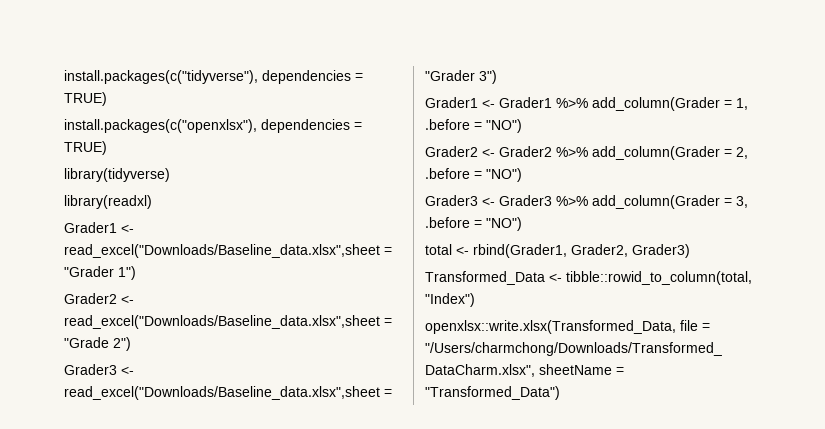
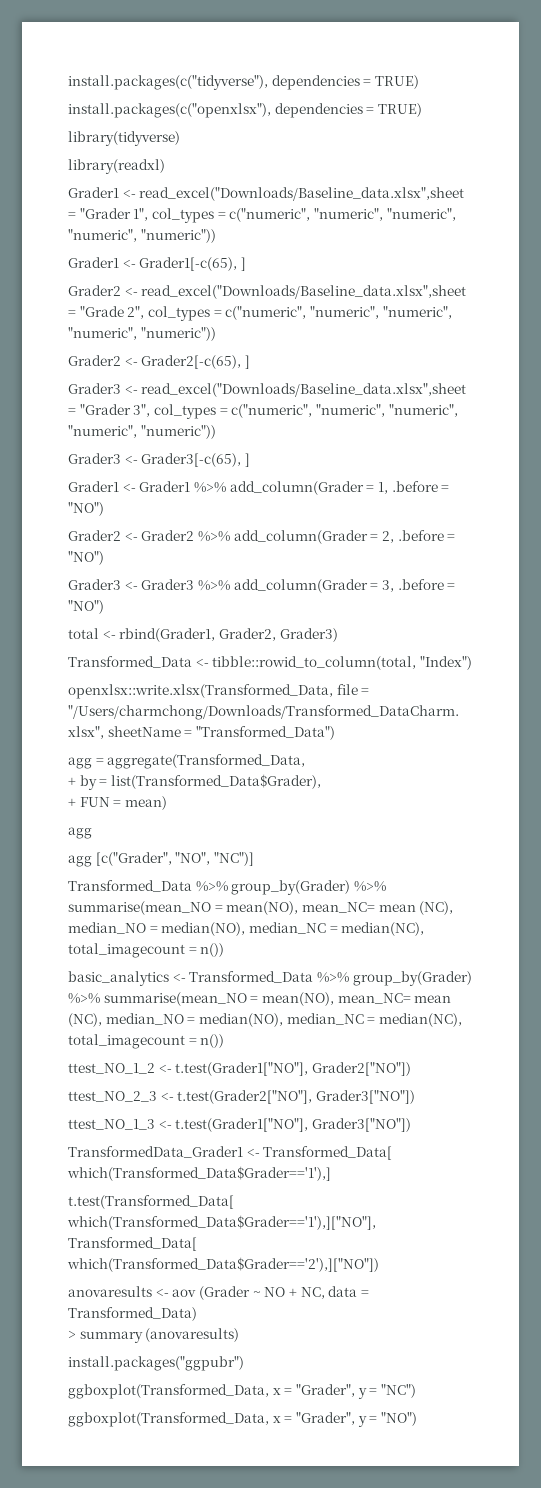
- Grader1 <- read_excel("Downloads/Baseline_data.xlsx",sheet = "Grader 1")
+ Grader1 <- read_excel("Downloads/Baseline_data.xlsx",sheet = "Grader 1", col_types = c("numeric", "numeric", "numeric", "numeric", "numeric"))
+ Grader1 <- Grader1[-c(65), ]
- Grader2 <- read_excel("Downloads/Baseline_data.xlsx",sheet = "Grade 2")
+ Grader2 <- read_excel("Downloads/Baseline_data.xlsx",sheet = "Grade 2", col_types = c("numeric", "numeric", "numeric", "numeric", "numeric"))
+ Grader2 <- Grader2[-c(65), ]
- Grader3 <- read_excel("Downloads/Baseline_data.xlsx",sheet = "Grader 3")
+ Grader3 <- read_excel("Downloads/Baseline_data.xlsx",sheet = "Grader 3", col_types = c("numeric", "numeric", "numeric", "numeric", "numeric"))
+ Grader3 <- Grader3[-c(65), ]
+ agg = aggregate(Transformed_Data,
+ + by = list(Transformed_Data$Grader),
+ + FUN = mean)
+ agg
+ agg [c("Grader", "NO", "NC")]
+ Transformed_Data %>% group_by(Grader) %>% summarise(mean_NO = mean(NO), mean_NC= mean (NC), median_NO = median(NO), median_NC = median(NC), total_imagecount = n())
+ basic_analytics <- Transformed_Data %>% group_by(Grader) %>% summarise(mean_NO = mean(NO), mean_NC= mean (NC), median_NO = median(NO), median_NC = median(NC), total_imagecount = n())
+ ttest_NO_1_2 <- t.test(Grader1["NO"], Grader2["NO"])
+ ttest_NO_2_3 <- t.test(Grader2["NO"], Grader3["NO"])
+ ttest_NO_1_3 <- t.test(Grader1["NO"], Grader3["NO"])
+ TransformedData_Grader1 <- Transformed_Data[ which(Transformed_Data$Grader=='1'),]
+ t.test(Transformed_Data[ which(Transformed_Data$Grader=='1'),]["NO"], Transformed_Data[ which(Transformed_Data$Grader=='2'),]["NO"])
+ anovaresults <- aov (Grader ~ NO + NC, data = Transformed_Data)
+ > summary (anovaresults)
+ install.packages("ggpubr")
+ ggboxplot(Transformed_Data, x = "Grader", y = "NC")
+ ggboxplot(Transformed_Data, x = "Grader", y = "NO")

